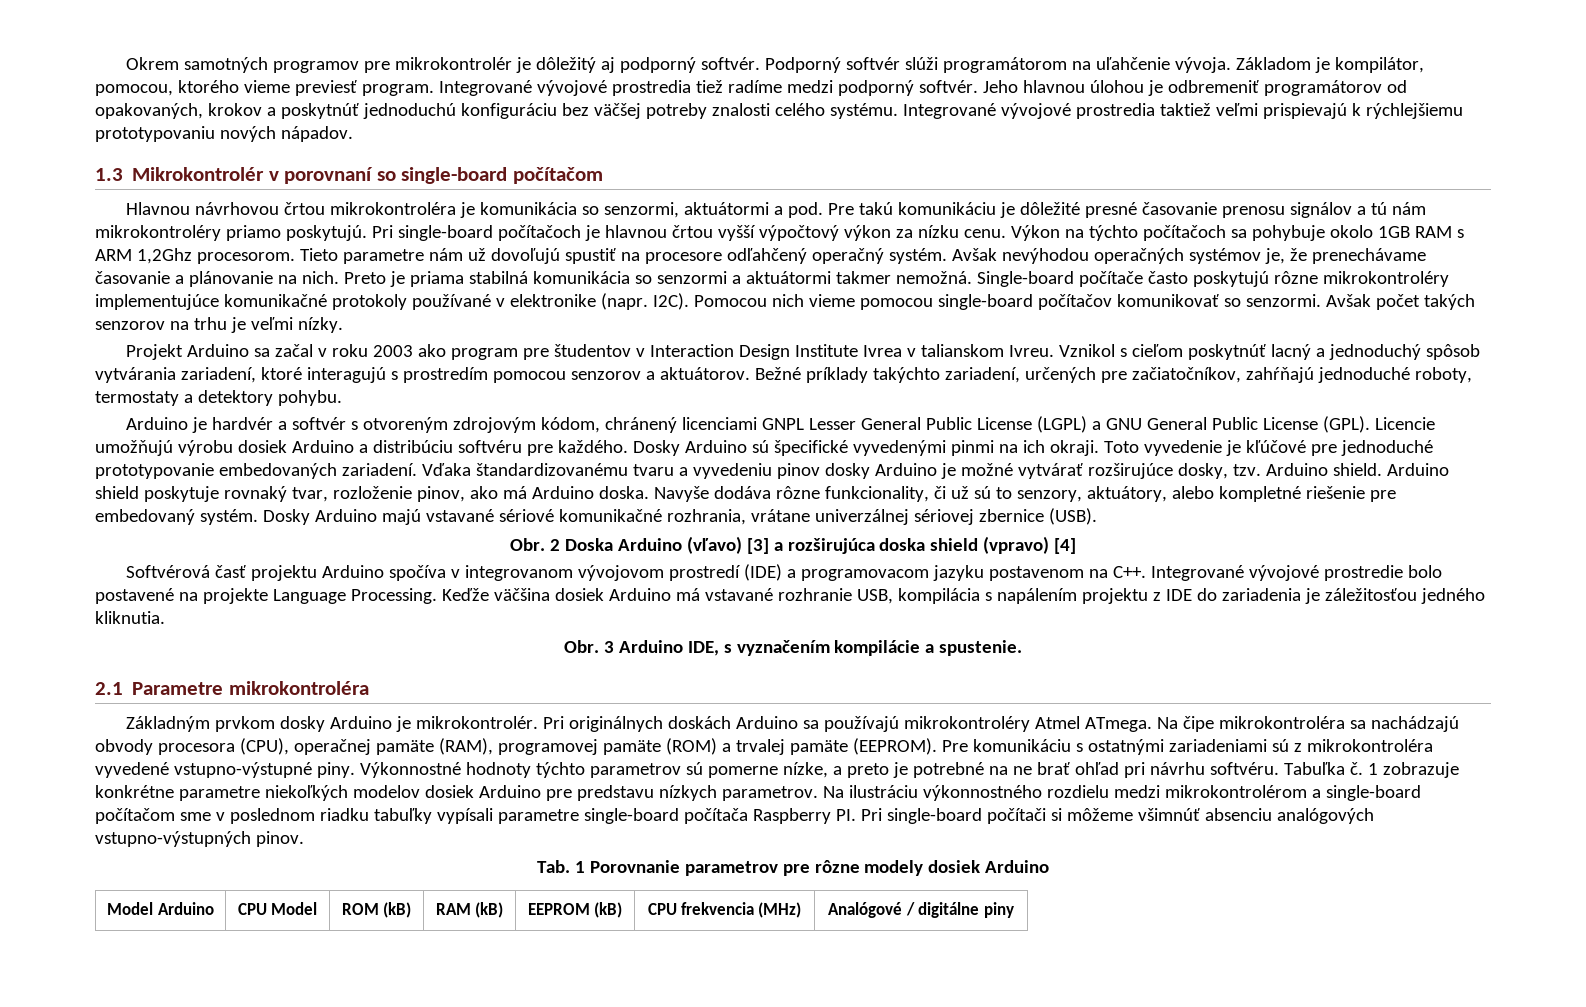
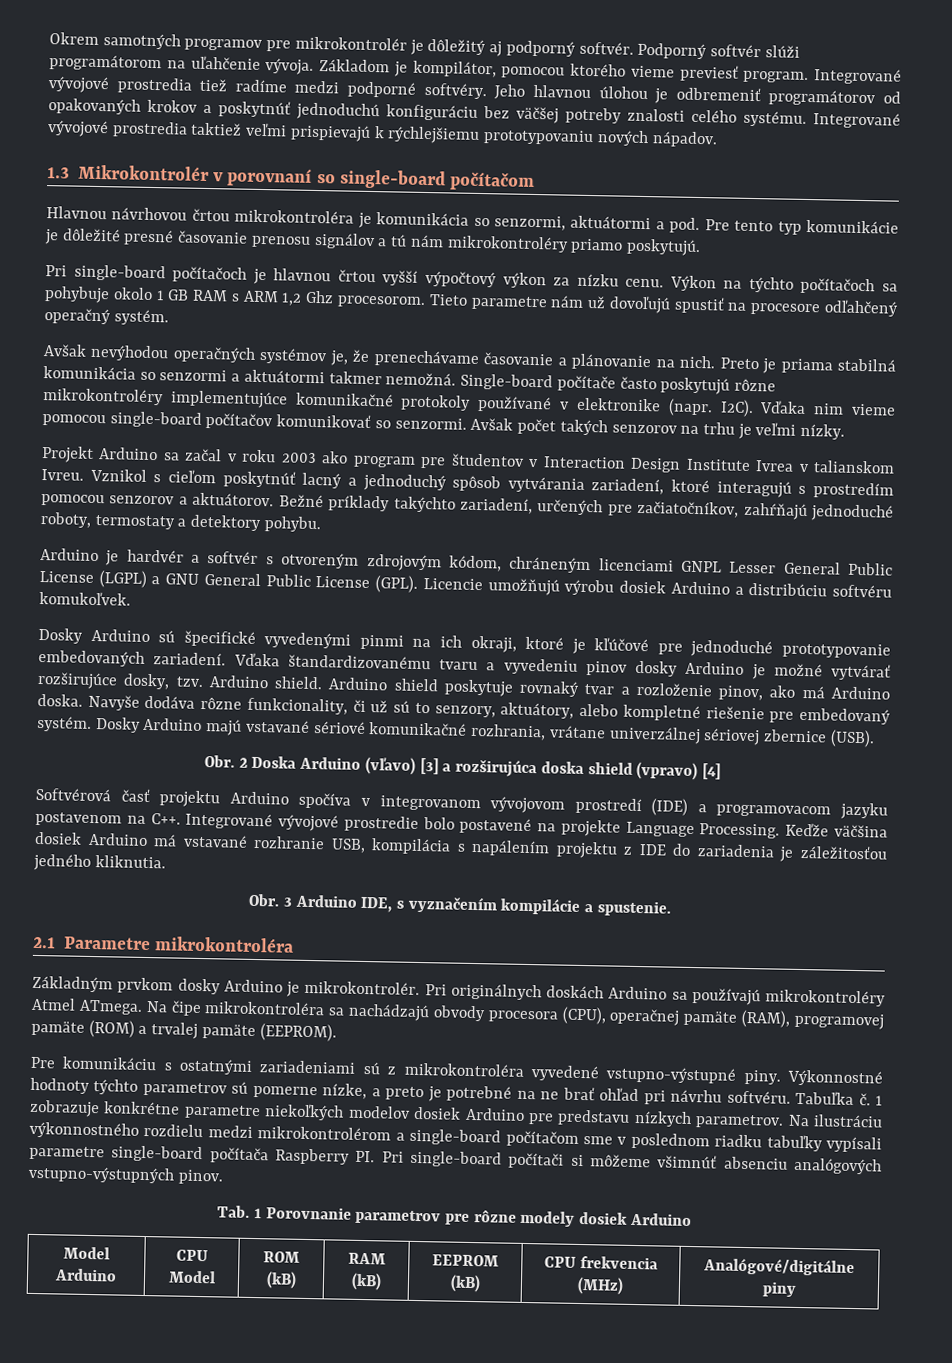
- Základom je kompilátor, pomocou, ktorého vieme previesť program.
+ Základom je kompilátor, pomocou ktorého vieme previesť program.
- Integrované vývojové prostredia tiež radíme medzi podporný softvér.
+ Integrované vývojové prostredia tiež radíme medzi podporné softvéry.
- Jeho hlavnou úlohou je odbremeniť programátorov od opakovaných, krokov a poskytnúť jednoduchú konfiguráciu bez väčšej potreby znalosti celého systému.
+ Jeho hlavnou úlohou je odbremeniť programátorov od opakovaných krokov a poskytnúť jednoduchú konfiguráciu bez väčšej potreby znalosti celého systému.
- Pre takú komunikáciu je dôležité presné časovanie prenosu signálov a tú nám mikrokontroléry priamo poskytujú. Pri single-board počítačoch je hlavnou črtou vyšší výpočtový výkon za nízku cenu.
+ Pre tento typ komunikácie je dôležité presné časovanie prenosu signálov a tú nám mikrokontroléry priamo poskytujú.
+ Pri single-board počítačoch je hlavnou črtou vyšší výpočtový výkon za nízku cenu.
- Výkon na týchto počítačoch sa pohybuje okolo 1GB RAM s ARM 1,2Ghz procesorom.
+ Výkon na týchto počítačoch sa pohybuje okolo 1 GB RAM s ARM 1,2 Ghz procesorom.
- Tieto parametre nám už dovoľujú spustiť na procesore odľahčený operačný systém. Avšak nevýhodou operačných systémov je, že prenechávame časovanie a plánovanie na nich.
+ Tieto parametre nám už dovoľujú spustiť na procesore odľahčený operačný systém.
+ Avšak nevýhodou operačných systémov je, že prenechávame časovanie a plánovanie na nich.
- Pomocou nich vieme pomocou single-board počítačov komunikovať so senzormi.
+ Vďaka nim vieme pomocou single-board počítačov komunikovať so senzormi.
- Arduino je hardvér a softvér s otvoreným zdrojovým kódom, chránený licenciami GNPL Lesser General Public License (LGPL) a GNU General Public License (GPL).
+ Arduino je hardvér a softvér s otvoreným zdrojovým kódom, chráneným licenciami GNPL Lesser General Public License (LGPL) a GNU General Public License (GPL).
- Licencie umožňujú výrobu dosiek Arduino a distribúciu softvéru pre každého. Dosky Arduino sú špecifické vyvedenými pinmi na ich okraji. Toto vyvedenie je kľúčové pre jednoduché prototypovanie embedovaných zariadení.
+ Licencie umožňujú výrobu dosiek Arduino a distribúciu softvéru komukoľvek.
+ Dosky Arduino sú špecifické vyvedenými pinmi na ich okraji, ktoré je kľúčové pre jednoduché prototypovanie embedovaných zariadení.
- Arduino shield poskytuje rovnaký tvar, rozloženie pinov, ako má Arduino doska.
+ Arduino shield poskytuje rovnaký tvar a rozloženie pinov, ako má Arduino doska.
- Na čipe mikrokontroléra sa nachádzajú obvody procesora (CPU), operačnej pamäte (RAM), programovej pamäte (ROM) a trvalej pamäte (EEPROM). Pre komunikáciu s ostatnými zariadeniami sú z mikrokontroléra vyvedené vstupno-výstupné piny.
+ Na čipe mikrokontroléra sa nachádzajú obvody procesora (CPU), operačnej pamäte (RAM), programovej pamäte (ROM) a trvalej pamäte (EEPROM).
+ Pre komunikáciu s ostatnými zariadeniami sú z mikrokontroléra vyvedené vstupno-výstupné piny.
- Model Arduino | CPU Model | ROM (kB) | RAM (kB) | EEPROM (kB) | CPU frekvencia (MHz) | Analógové / digitálne piny
+ Model Arduino | CPU Model | ROM (kB) | RAM (kB) | EEPROM (kB) | CPU frekvencia (MHz) | Analógové/digitálne piny

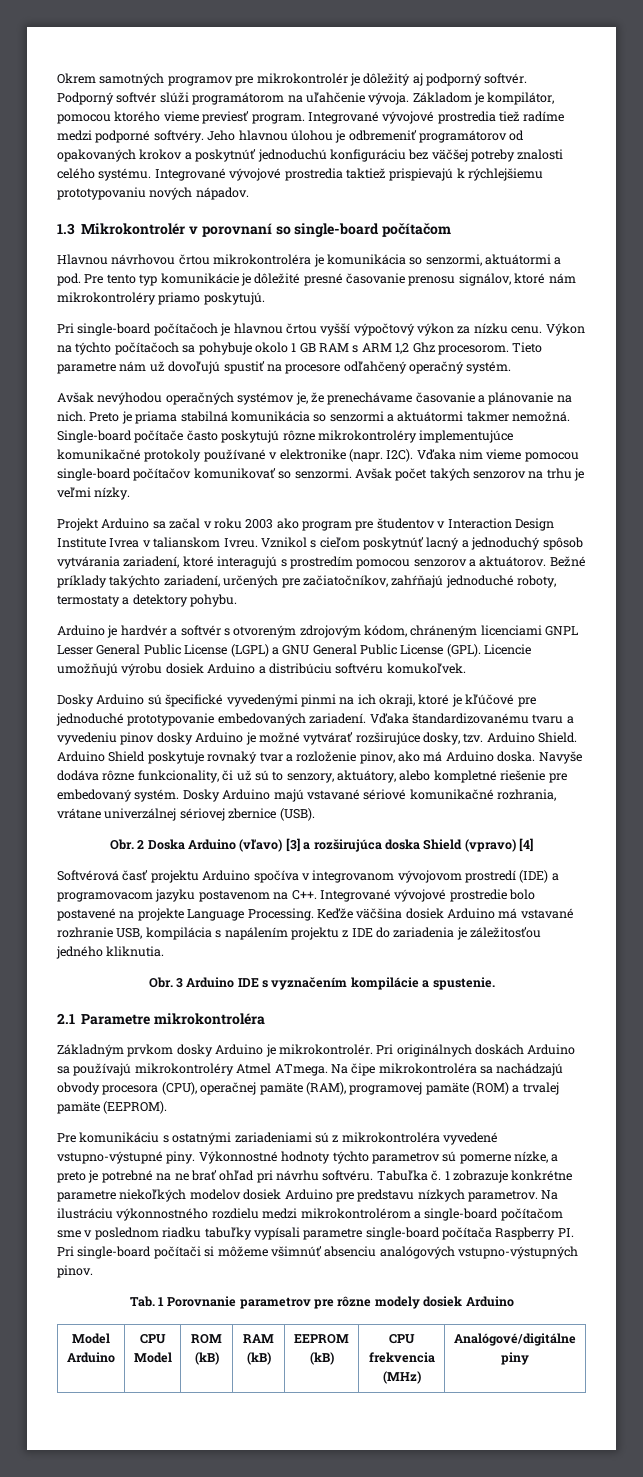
- Integrované vývojové prostredia taktiež veľmi prispievajú k rýchlejšiemu prototypovaniu nových nápadov.
+ Integrované vývojové prostredia taktiež prispievajú k rýchlejšiemu prototypovaniu nových nápadov.
- Pre tento typ komunikácie je dôležité presné časovanie prenosu signálov a tú nám mikrokontroléry priamo poskytujú.
+ Pre tento typ komunikácie je dôležité presné časovanie prenosu signálov, ktoré nám mikrokontroléry priamo poskytujú.
- Arduino shield. Arduino shield poskytuje rovnaký tvar a rozloženie pinov, ako má Arduino doska.
+ Arduino Shield. Arduino Shield poskytuje rovnaký tvar a rozloženie pinov, ako má Arduino doska.
- Obr. 2 Doska Arduino (vľavo) [3] a rozširujúca doska shield (vpravo) [4]
+ Obr. 2 Doska Arduino (vľavo) [3] a rozširujúca doska Shield (vpravo) [4]
- Obr. 3 Arduino IDE, s vyznačením kompilácie a spustenie.
+ Obr. 3 Arduino IDE s vyznačením kompilácie a spustenie.

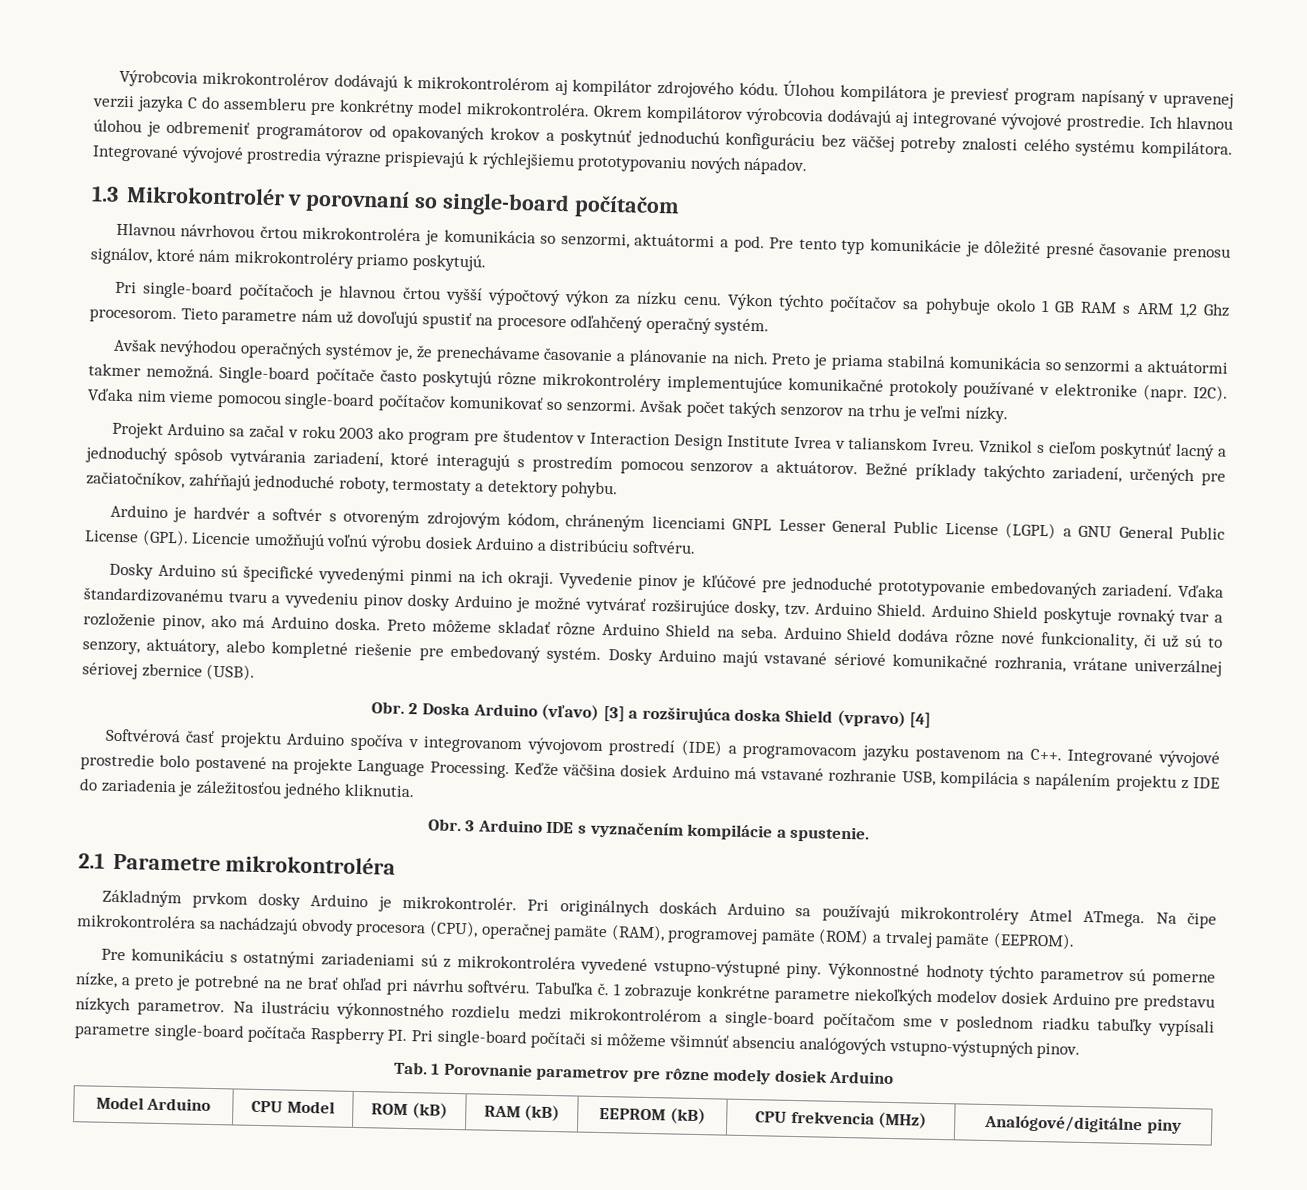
- Okrem samotných programov pre mikrokontrolér je dôležitý aj podporný softvér. Podporný softvér slúži programátorom na uľahčenie vývoja. Základom je kompilátor, pomocou ktorého vieme previesť program. Integrované vývojové prostredia tiež radíme medzi podporné softvéry. Jeho hlavnou úlohou je odbremeniť programátorov od opakovaných krokov a poskytnúť jednoduchú konfiguráciu bez väčšej potreby znalosti celého systému. Integrované vývojové prostredia taktiež prispievajú k rýchlejšiemu prototypovaniu nových nápadov.
+ Výrobcovia mikrokontrolérov dodávajú k mikrokontrolérom aj kompilátor zdrojového kódu. Úlohou kompilátora je previesť program napísaný v upravenej verzii jazyka C do assembleru pre konkrétny model mikrokontroléra. Okrem kompilátorov výrobcovia dodávajú aj integrované vývojové prostredie. Ich hlavnou úlohou je odbremeniť programátorov od opakovaných krokov a poskytnúť jednoduchú konfiguráciu bez väčšej potreby znalosti celého systému kompilátora. Integrované vývojové prostredia výrazne prispievajú k rýchlejšiemu prototypovaniu nových nápadov.
- Výkon na týchto počítačoch sa pohybuje okolo 1 GB RAM s ARM 1,2 Ghz procesorom.
+ Výkon týchto počítačov sa pohybuje okolo 1 GB RAM s ARM 1,2 Ghz procesorom.
- Licencie umožňujú výrobu dosiek Arduino a distribúciu softvéru komukoľvek.
+ Licencie umožňujú voľnú výrobu dosiek Arduino a distribúciu softvéru.
- Dosky Arduino sú špecifické vyvedenými pinmi na ich okraji, ktoré je kľúčové pre jednoduché prototypovanie embedovaných zariadení.
+ Dosky Arduino sú špecifické vyvedenými pinmi na ich okraji. Vyvedenie pinov je kľúčové pre jednoduché prototypovanie embedovaných zariadení.
- Navyše dodáva rôzne funkcionality, či už sú to senzory, aktuátory, alebo kompletné riešenie pre embedovaný systém.
+ Preto môžeme skladať rôzne Arduino Shield na seba. Arduino Shield dodáva rôzne nové funkcionality, či už sú to senzory, aktuátory, alebo kompletné riešenie pre embedovaný systém.

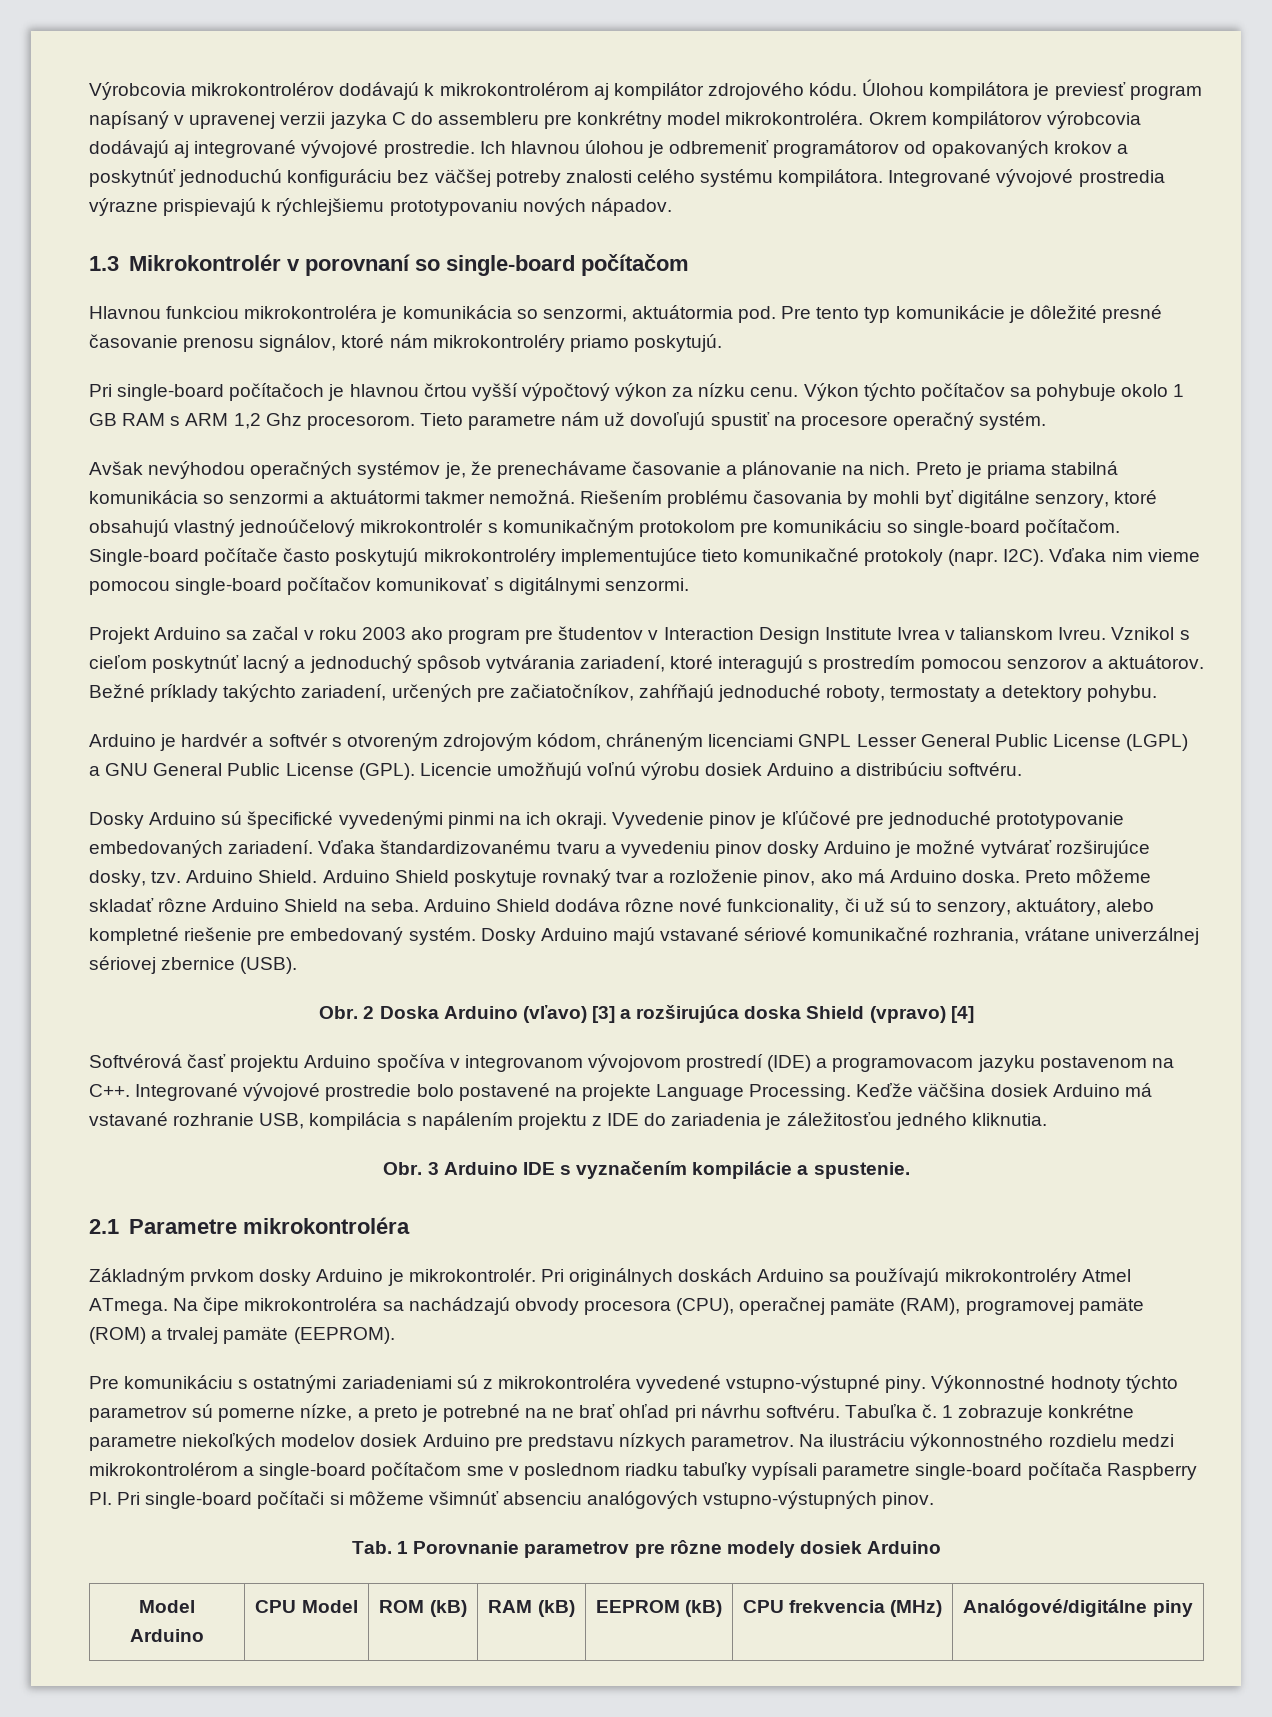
- Hlavnou návrhovou črtou mikrokontroléra je komunikácia so senzormi, aktuátormi a pod.
+ Hlavnou funkciou mikrokontroléra je komunikácia so senzormi, aktuátormia pod.
- Tieto parametre nám už dovoľujú spustiť na procesore odľahčený operačný systém.
+ Tieto parametre nám už dovoľujú spustiť na procesore operačný systém.
+ Riešením problému časovania by mohli byť digitálne senzory, ktoré obsahujú vlastný jednoúčelový mikrokontrolér s komunikačným protokolom pre komunikáciu so single-board počítačom.
- Single-board počítače často poskytujú rôzne mikrokontroléry implementujúce komunikačné protokoly používané v elektronike (napr.
+ Single-board počítače často poskytujú mikrokontroléry implementujúce tieto komunikačné protokoly (napr.
- Vďaka nim vieme pomocou single-board počítačov komunikovať so senzormi. Avšak počet takých senzorov na trhu je veľmi nízky.
+ Vďaka nim vieme pomocou single-board počítačov komunikovať s digitálnymi senzormi.

